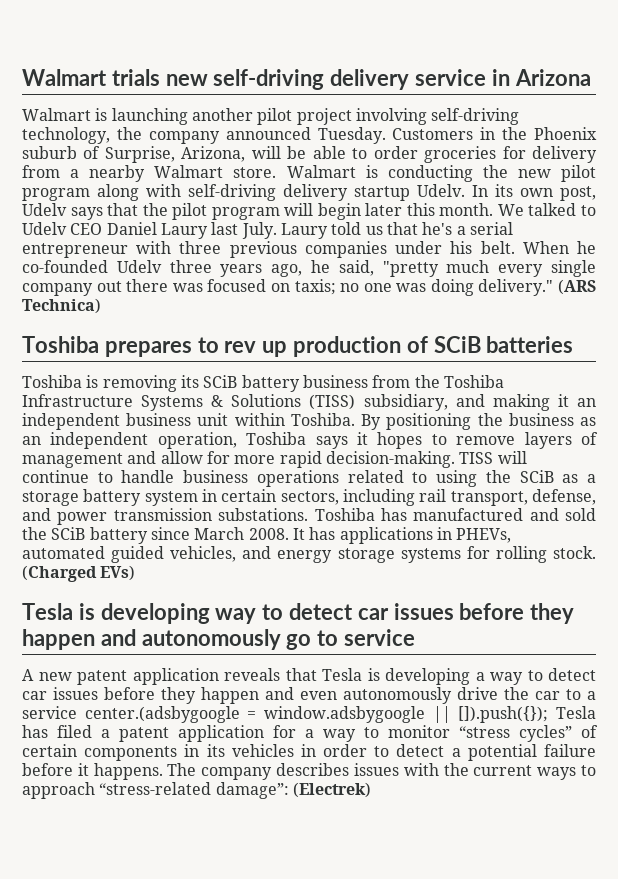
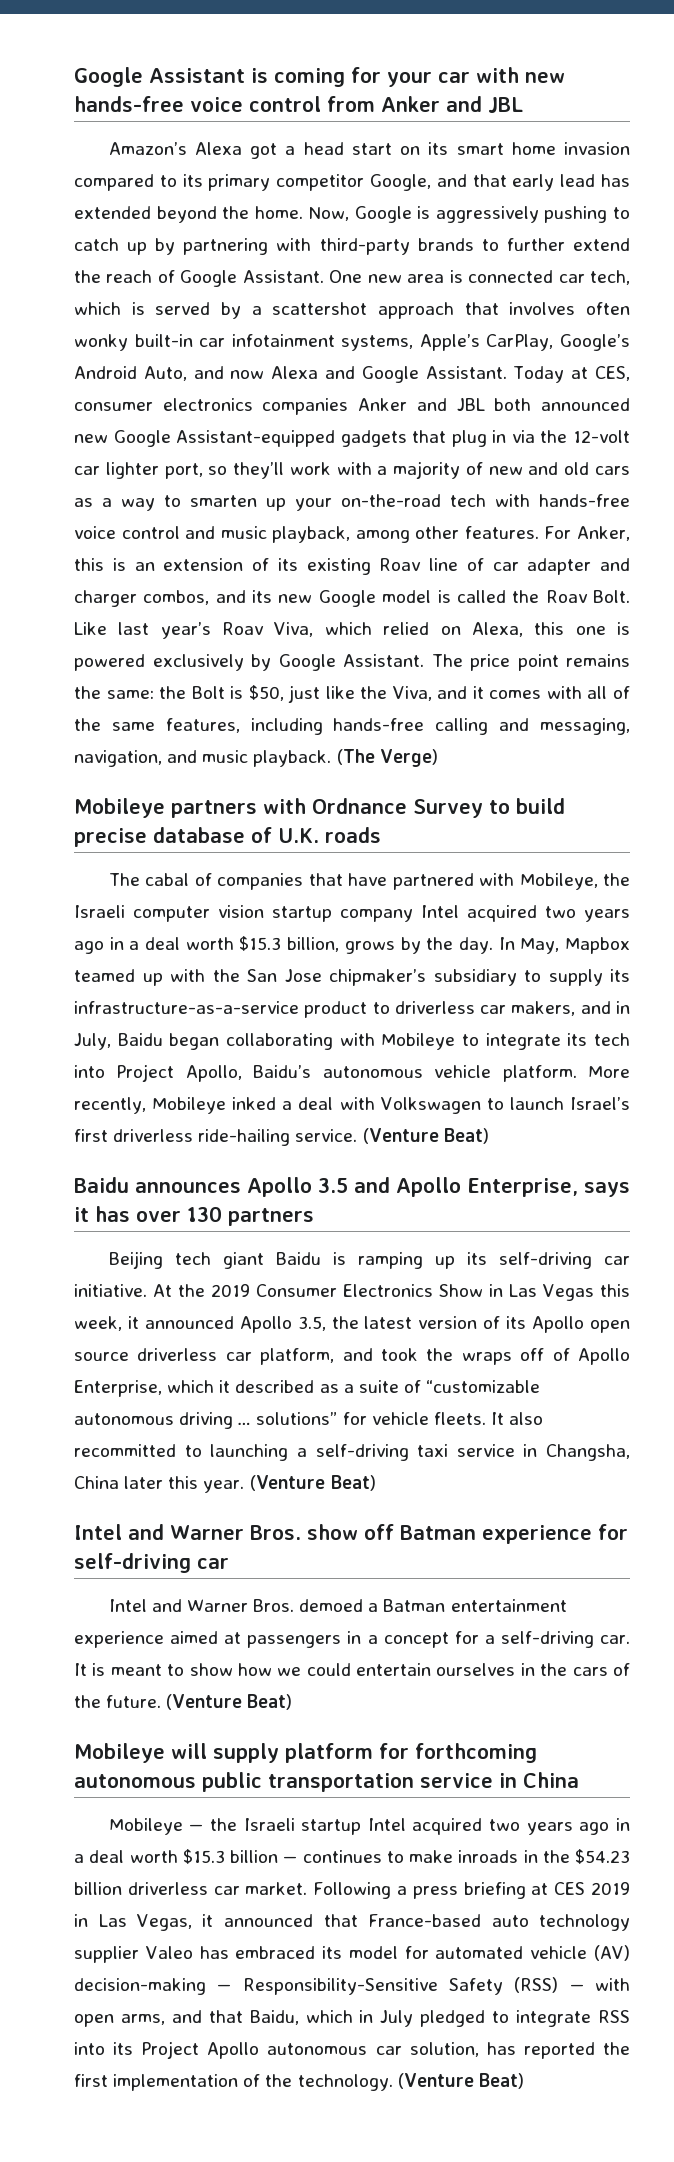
- Walmart trials new self-driving delivery service in Arizona
- Walmart is launching another pilot project involving self-driving technology, the company announced Tuesday. Customers in the Phoenix suburb of Surprise, Arizona, will be able to order groceries for delivery from a nearby Walmart store. Walmart is conducting the new pilot program along with self-driving delivery startup Udelv. In its own post, Udelv says that the pilot program will begin later this month. We talked to Udelv CEO Daniel Laury last July. Laury told us that he's a serial entrepreneur with three previous companies under his belt. When he co-founded Udelv three years ago, he said, "pretty much every single company out there was focused on taxis; no one was doing delivery." (ARS Technica)
- Toshiba prepares to rev up production of SCiB batteries
- Toshiba is removing its SCiB battery business from the Toshiba Infrastructure Systems & Solutions (TISS) subsidiary, and making it an independent business unit within Toshiba. By positioning the business as an independent operation, Toshiba says it hopes to remove layers of management and allow for more rapid decision-making. TISS will continue to handle business operations related to using the SCiB as a storage battery system in certain sectors, including rail transport, defense, and power transmission substations. Toshiba has manufactured and sold the SCiB battery since March 2008. It has applications in PHEVs, automated guided vehicles, and energy storage systems for rolling stock. (Charged EVs)
- Tesla is developing way to detect car issues before they happen and autonomously go to service
- A new patent application reveals that Tesla is developing a way to detect car issues before they happen and even autonomously drive the car to a service center.(adsbygoogle = window.adsbygoogle || []).push({}); Tesla has filed a patent application for a way to monitor “stress cycles” of certain components in its vehicles in order to detect a potential failure before it happens. The company describes issues with the current ways to approach “stress-related damage”: (Electrek)
+ Google Assistant is coming for your car with new hands-free voice control from Anker and JBL
+ Amazon’s Alexa got a head start on its smart home invasion compared to its primary competitor Google, and that early lead has extended beyond the home. Now, Google is aggressively pushing to catch up by partnering with third-party brands to further extend the reach of Google Assistant. One new area is connected car tech, which is served by a scattershot approach that involves often wonky built-in car infotainment systems, Apple’s CarPlay, Google’s Android Auto, and now Alexa and Google Assistant. Today at CES, consumer electronics companies Anker and JBL both announced new Google Assistant-equipped gadgets that plug in via the 12-volt car lighter port, so they’ll work with a majority of new and old cars as a way to smarten up your on-the-road tech with hands-free voice control and music playback, among other features. For Anker, this is an extension of its existing Roav line of car adapter and charger combos, and its new Google model is called the Roav Bolt. Like last year’s Roav Viva, which relied on Alexa, this one is powered exclusively by Google Assistant. The price point remains the same: the Bolt is $50, just like the Viva, and it comes with all of the same features, including hands-free calling and messaging, navigation, and music playback. (The Verge)
+ Mobileye partners with Ordnance Survey to build precise database of U.K. roads
+ The cabal of companies that have partnered with Mobileye, the Israeli computer vision startup company Intel acquired two years ago in a deal worth $15.3 billion, grows by the day. In May, Mapbox teamed up with the San Jose chipmaker’s subsidiary to supply its infrastructure-as-a-service product to driverless car makers, and in July, Baidu began collaborating with Mobileye to integrate its tech into Project Apollo, Baidu’s autonomous vehicle platform. More recently, Mobileye inked a deal with Volkswagen to launch Israel’s first driverless ride-hailing service. (Venture Beat)
+ Baidu announces Apollo 3.5 and Apollo Enterprise, says it has over 130 partners
+ Beijing tech giant Baidu is ramping up its self-driving car initiative. At the 2019 Consumer Electronics Show in Las Vegas this week, it announced Apollo 3.5, the latest version of its Apollo open source driverless car platform, and took the wraps off of Apollo Enterprise, which it described as a suite of “customizable autonomous driving … solutions” for vehicle fleets. It also recommitted to launching a self-driving taxi service in Changsha, China later this year. (Venture Beat)
+ Intel and Warner Bros. show off Batman experience for self-driving car
+ Intel and Warner Bros. demoed a Batman entertainment experience aimed at passengers in a concept for a self-driving car. It is meant to show how we could entertain ourselves in the cars of the future. (Venture Beat)
+ Mobileye will supply platform for forthcoming autonomous public transportation service in China
+ Mobileye — the Israeli startup Intel acquired two years ago in a deal worth $15.3 billion — continues to make inroads in the $54.23 billion driverless car market. Following a press briefing at CES 2019 in Las Vegas, it announced that France-based auto technology supplier Valeo has embraced its model for automated vehicle (AV) decision-making — Responsibility-Sensitive Safety (RSS) — with open arms, and that Baidu, which in July pledged to integrate RSS into its Project Apollo autonomous car solution, has reported the first implementation of the technology. (Venture Beat)

